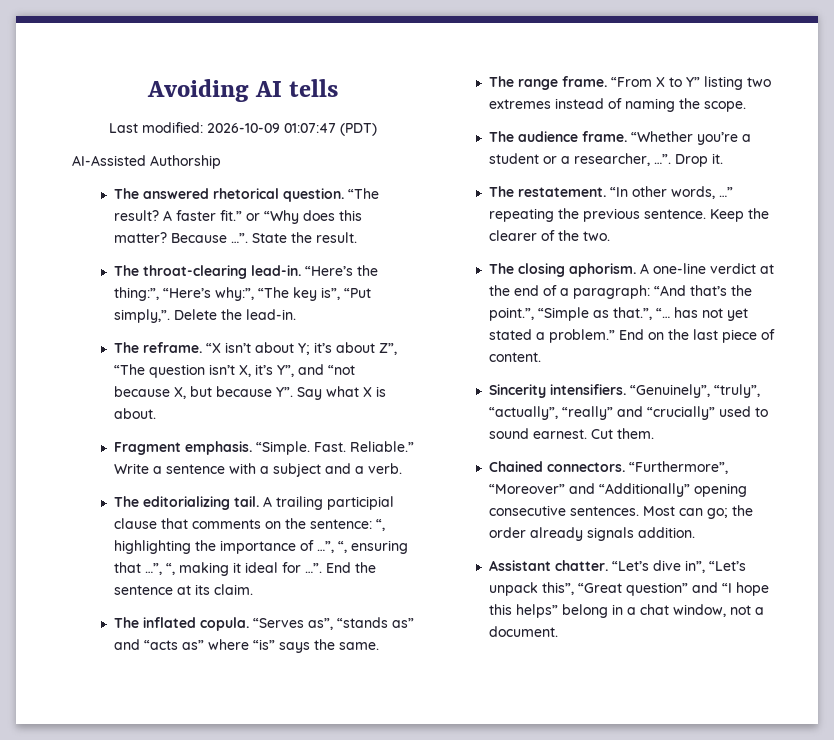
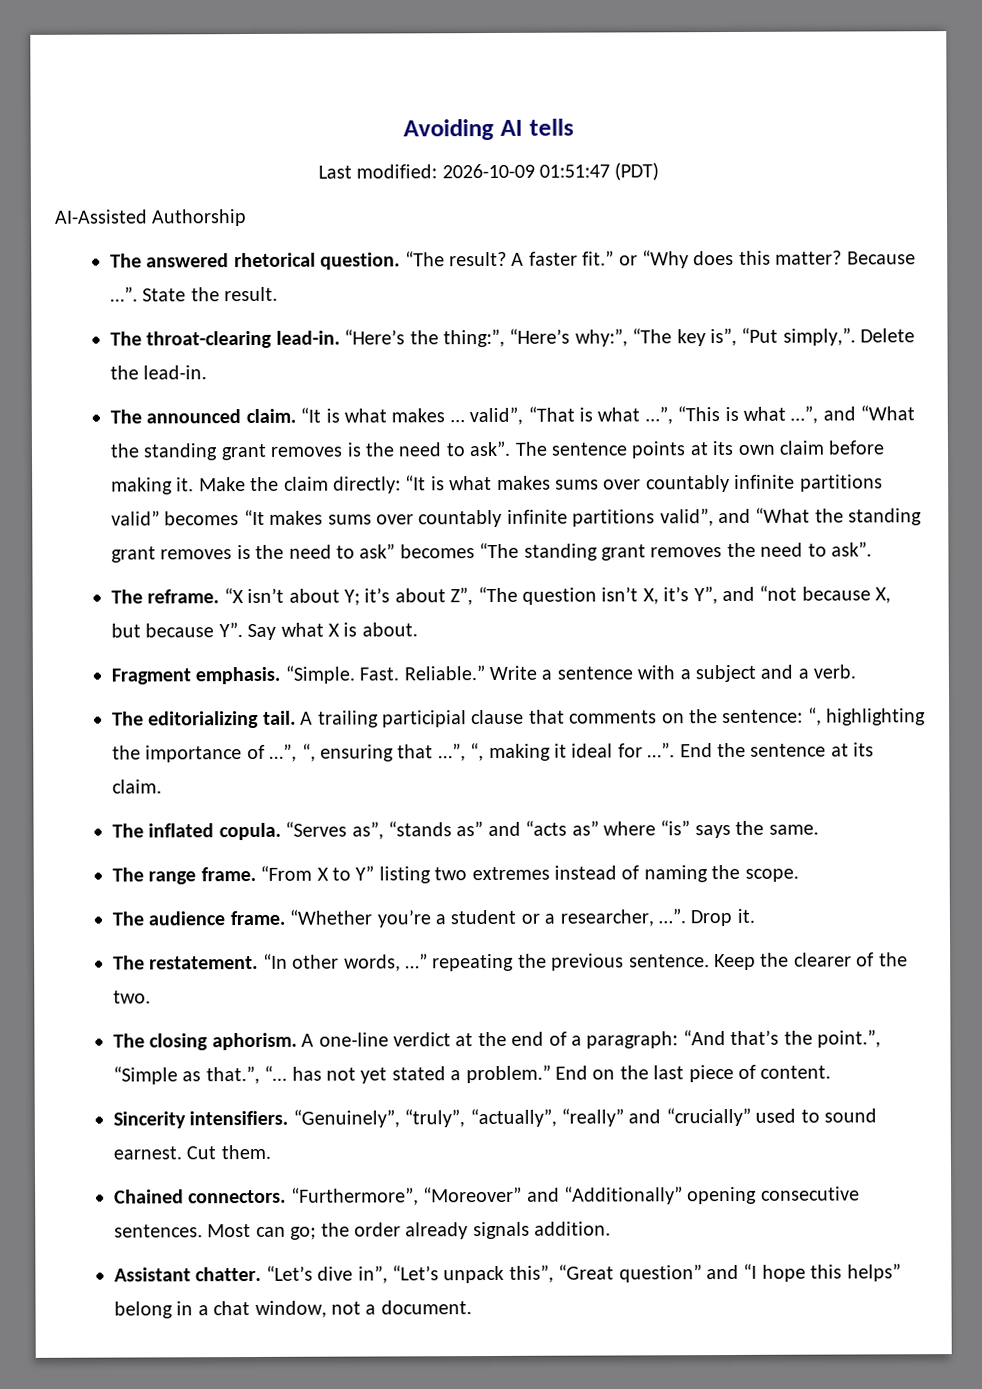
- Last modified: 2026-10-09 01:07:47 (PDT)
+ Last modified: 2026-10-09 01:51:47 (PDT)
+ The announced claim. “It is what makes … valid”, “That is what …”, “This is what …”, and “What the standing grant removes is the need to ask”. The sentence points at its own claim before making it. Make the claim directly: “It is what makes sums over countably infinite partitions valid” becomes “It makes sums over countably infinite partitions valid”, and “What the standing grant removes is the need to ask” becomes “The standing grant removes the need to ask”.

